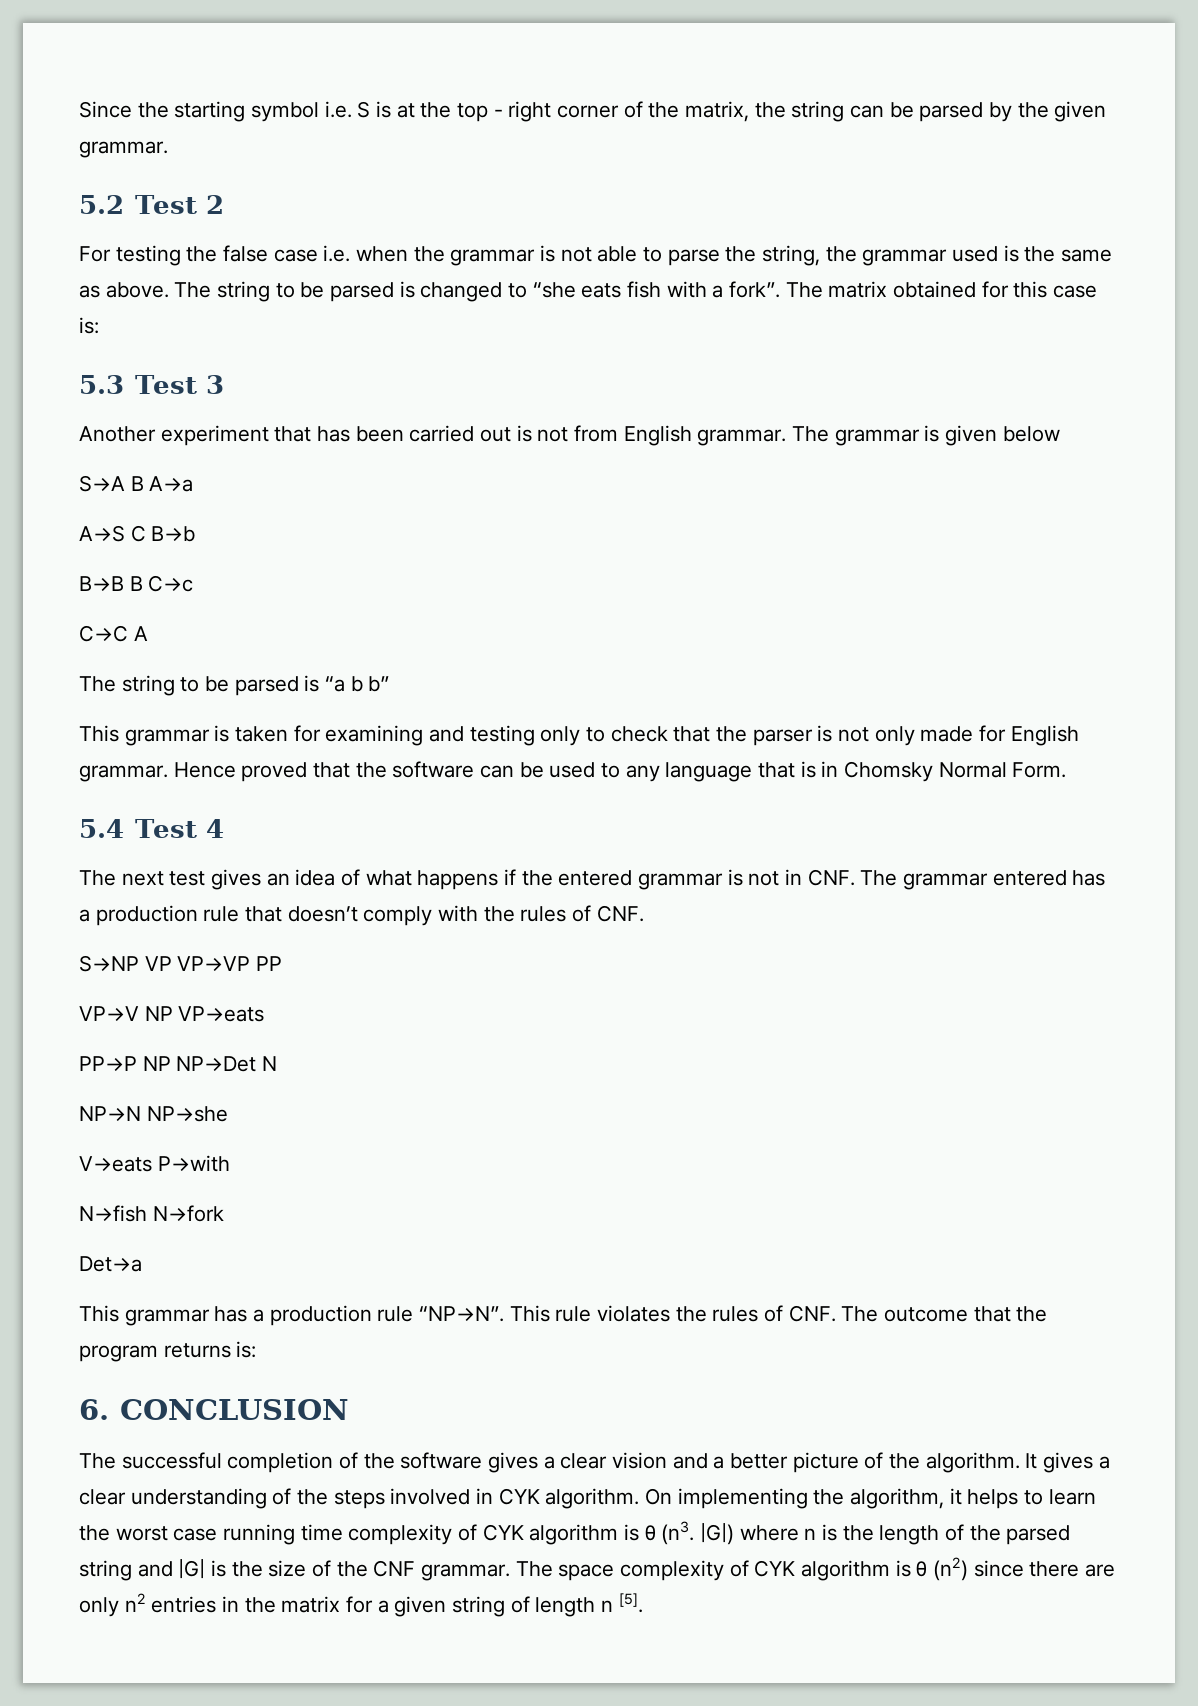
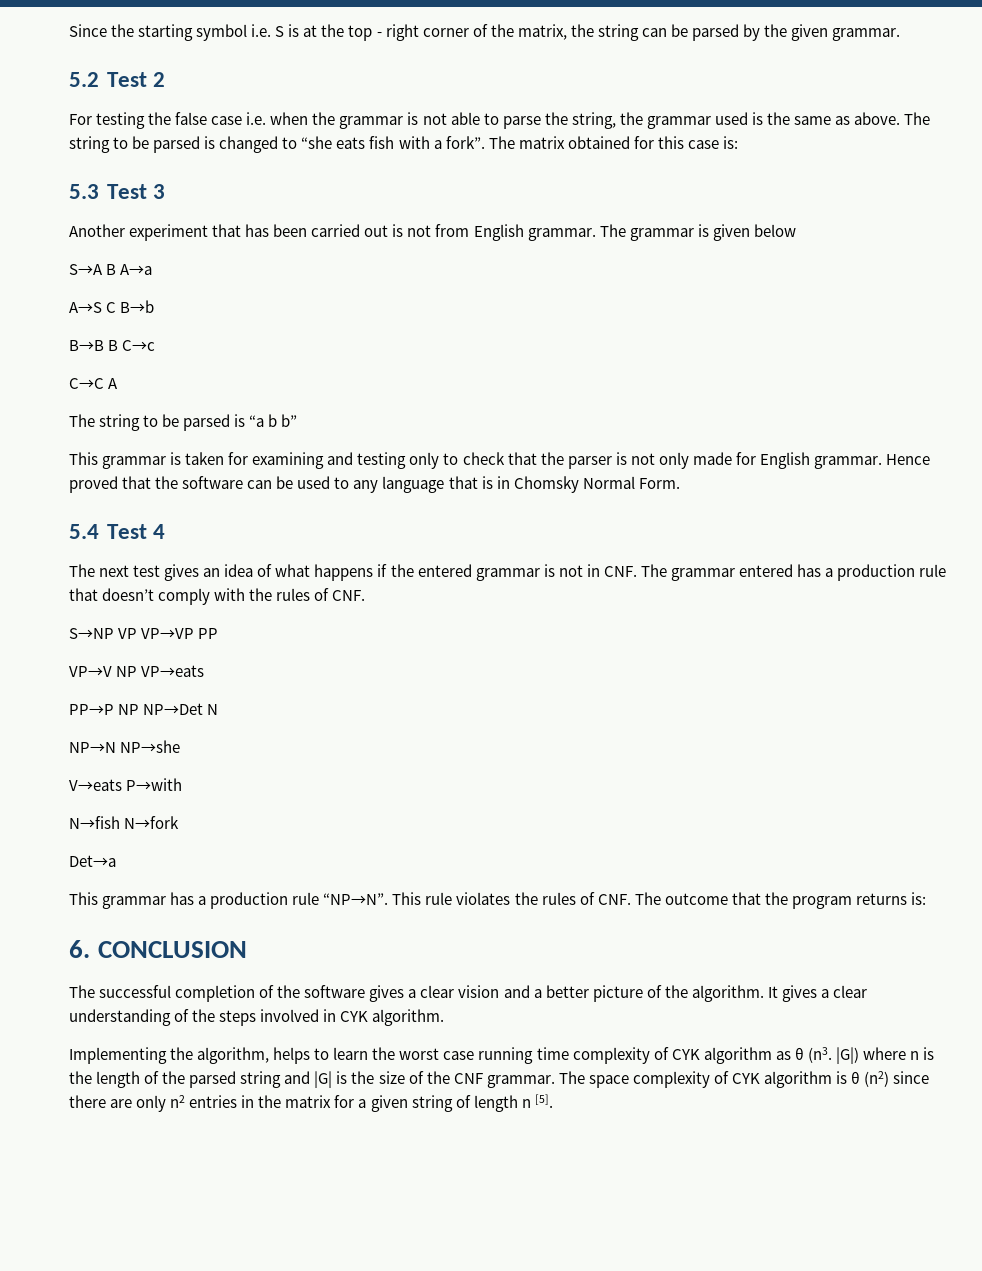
- It gives a clear understanding of the steps involved in CYK algorithm. On implementing the algorithm, it helps to learn the worst case running time complexity of CYK algorithm is θ (n3.
+ It gives a clear understanding of the steps involved in CYK algorithm.
+ Implementing the algorithm, helps to learn the worst case running time complexity of CYK algorithm as θ (n3.

